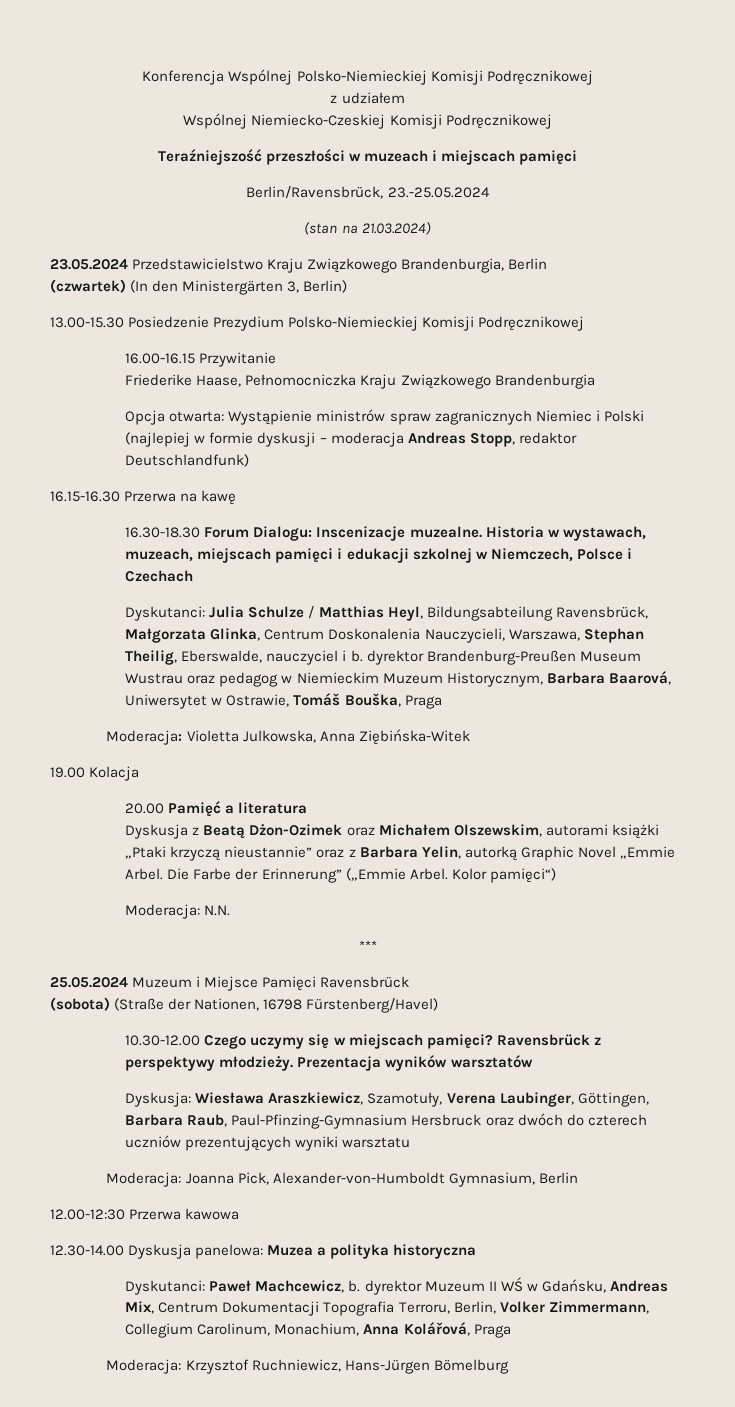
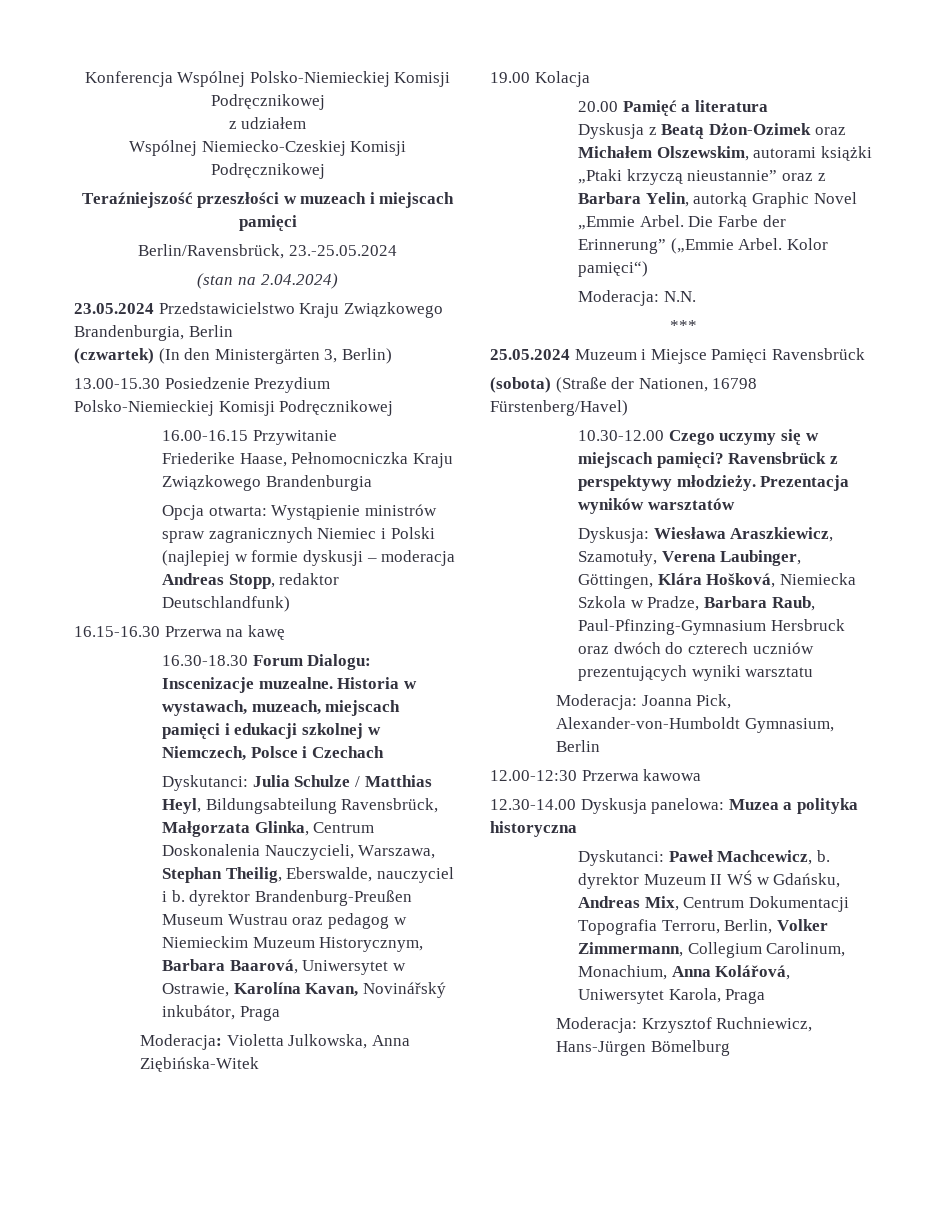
- (stan na 21.03.2024)
+ (stan na 2.04.2024)
- Dyskutanci: Julia Schulze / Matthias Heyl, Bildungsabteilung Ravensbrück, Małgorzata Glinka, Centrum Doskonalenia Nauczycieli, Warszawa, Stephan Theilig, Eberswalde, nauczyciel i b. dyrektor Brandenburg-Preußen Museum Wustrau oraz pedagog w Niemieckim Muzeum Historycznym, Barbara Baarová, Uniwersytet w Ostrawie, Tomáš Bouška, Praga
+ Dyskutanci: Julia Schulze / Matthias Heyl, Bildungsabteilung Ravensbrück, Małgorzata Glinka, Centrum Doskonalenia Nauczycieli, Warszawa, Stephan Theilig, Eberswalde, nauczyciel i b. dyrektor Brandenburg-Preußen Museum Wustrau oraz pedagog w Niemieckim Muzeum Historycznym, Barbara Baarová, Uniwersytet w Ostrawie, Karolína Kavan, Novinářský inkubátor, Praga
- Dyskusja: Wiesława Araszkiewicz, Szamotuły, Verena Laubinger, Göttingen, Barbara Raub, Paul-Pfinzing-Gymnasium Hersbruck oraz dwóch do czterech uczniów prezentujących wyniki warsztatu
+ Dyskusja: Wiesława Araszkiewicz, Szamotuły, Verena Laubinger, Göttingen, Klára Hošková, Niemiecka Szkola w Pradze, Barbara Raub, Paul-Pfinzing-Gymnasium Hersbruck oraz dwóch do czterech uczniów prezentujących wyniki warsztatu
- Dyskutanci: Paweł Machcewicz, b. dyrektor Muzeum II WŚ w Gdańsku, Andreas Mix, Centrum Dokumentacji Topografia Terroru, Berlin, Volker Zimmermann, Collegium Carolinum, Monachium, Anna Kolářová, Praga
+ Dyskutanci: Paweł Machcewicz, b. dyrektor Muzeum II WŚ w Gdańsku, Andreas Mix, Centrum Dokumentacji Topografia Terroru, Berlin, Volker Zimmermann, Collegium Carolinum, Monachium, Anna Kolářová, Uniwersytet Karola, Praga

